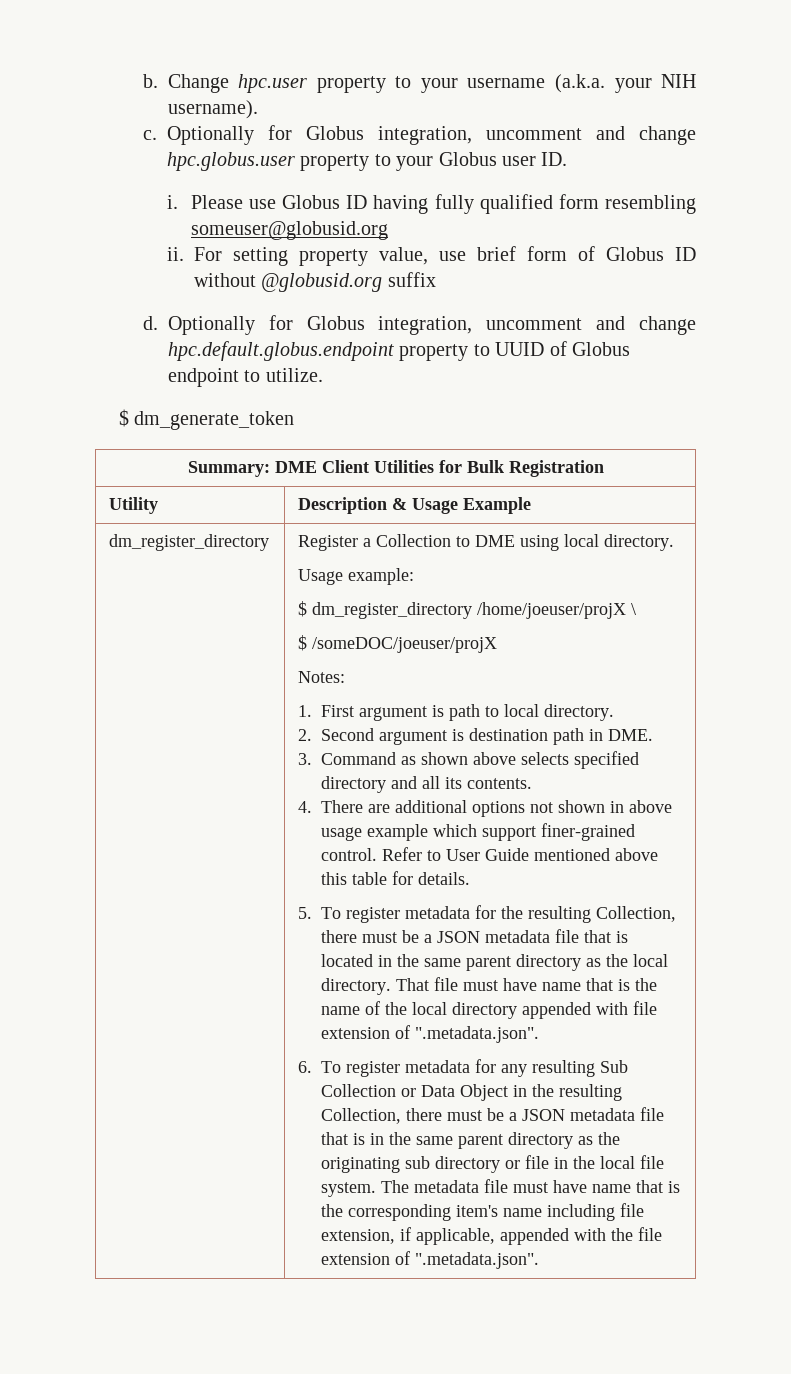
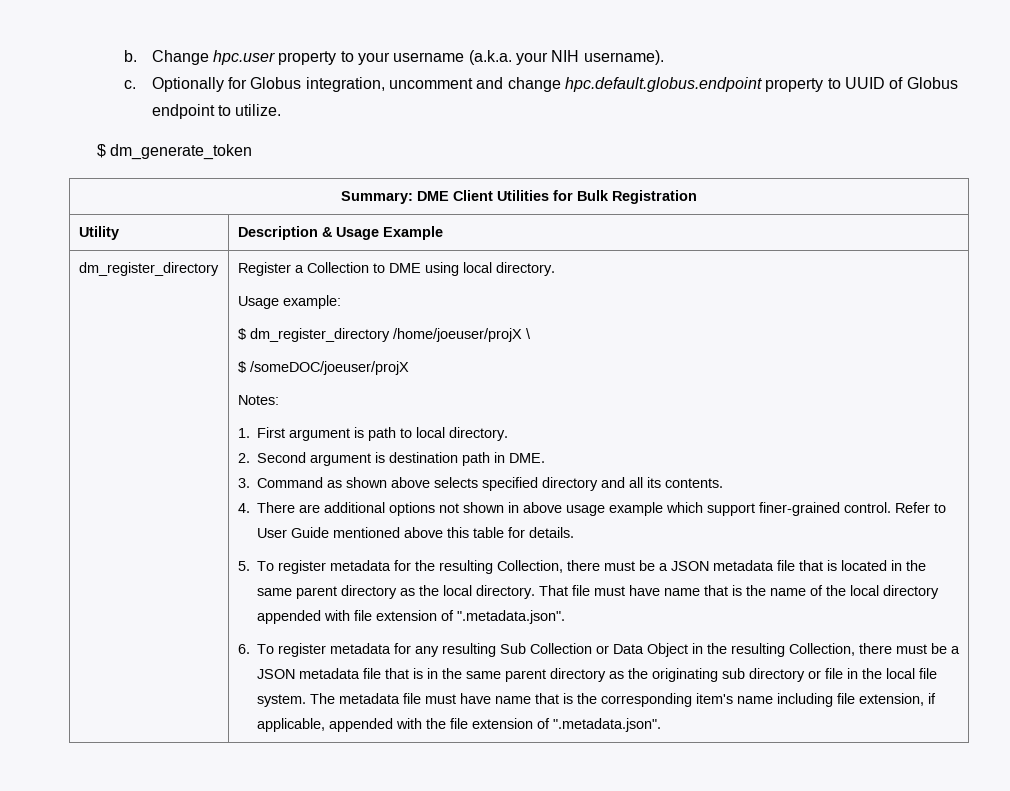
- Optionally for Globus integration, uncomment and change hpc.globus.user property to your Globus user ID.
- i. Please use Globus ID having fully qualified form resembling someuser@globusid.org
- ii. For setting property value, use brief form of Globus ID without @globusid.org suffix
- d. Optionally for Globus integration, uncomment and change hpc.default.globus.endpoint property to UUID of Globus endpoint to utilize.
+ Optionally for Globus integration, uncomment and change hpc.default.globus.endpoint property to UUID of Globus endpoint to utilize.

